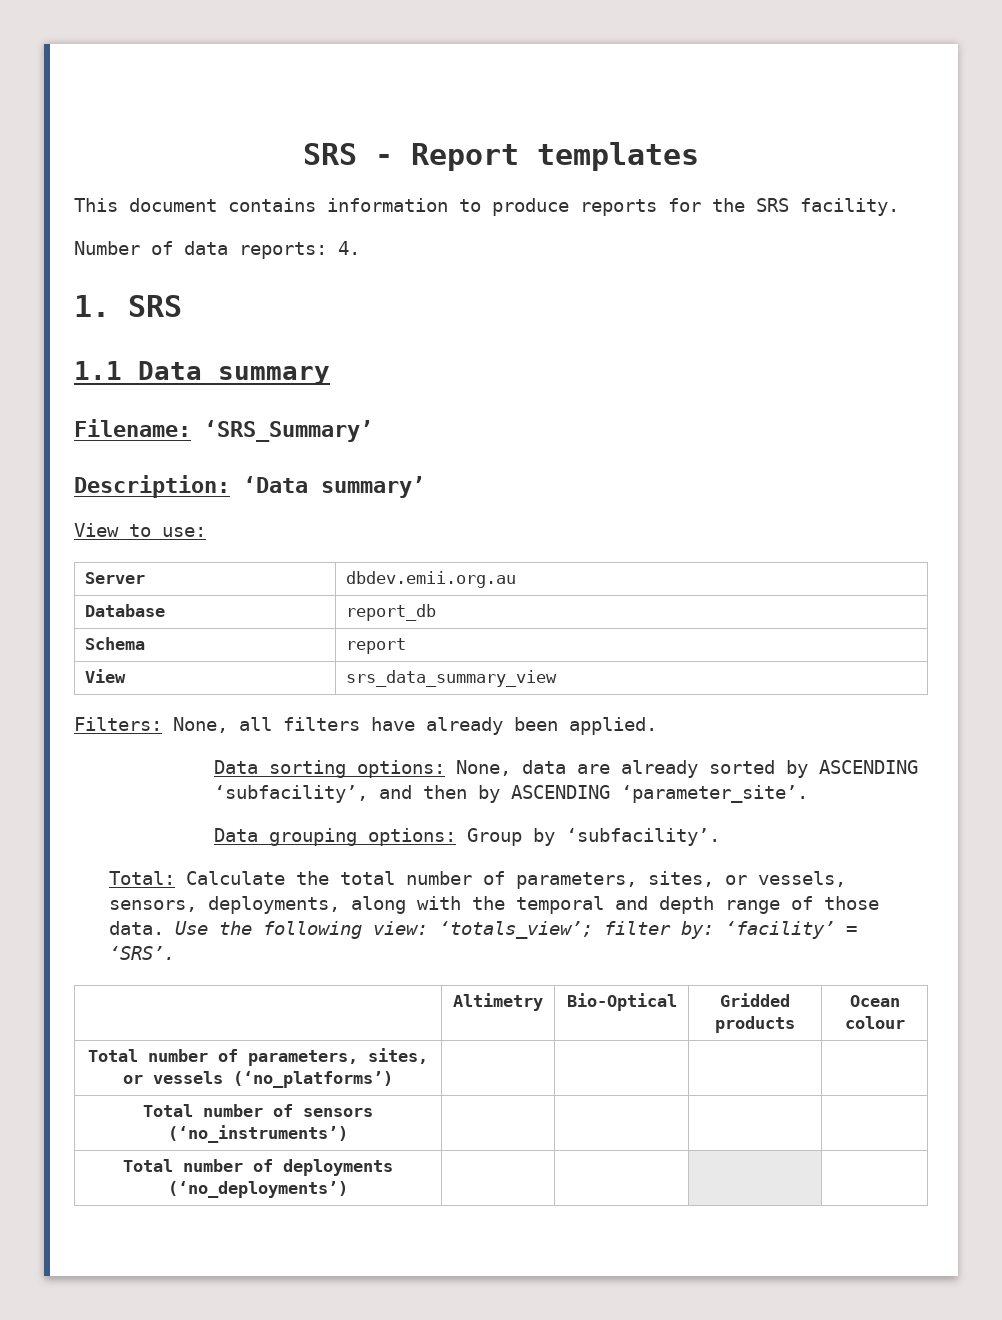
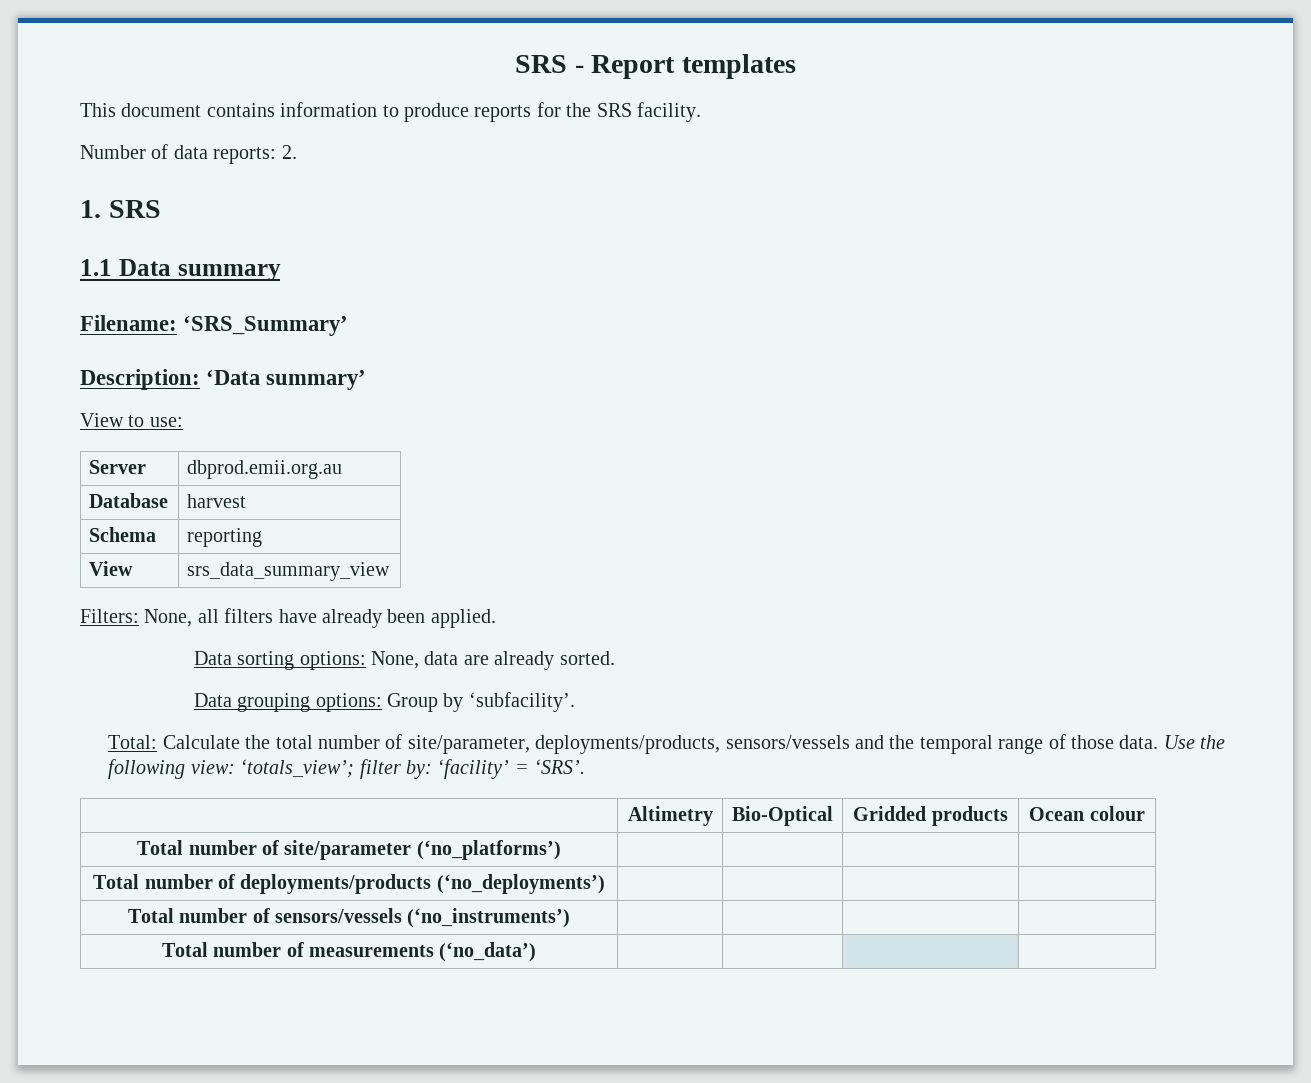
- Number of data reports: 4.
+ Number of data reports: 2.
- Server | dbdev.emii.org.au
+ Server | dbprod.emii.org.au
- Database | report_db
+ Database | harvest
- Schema | report
+ Schema | reporting
- Data sorting options: None, data are already sorted by ASCENDING ‘subfacility’, and then by ASCENDING ‘parameter_site’.
+ Data sorting options: None, data are already sorted.
- Total: Calculate the total number of parameters, sites, or vessels, sensors, deployments, along with the temporal and depth range of those data.
+ Total: Calculate the total number of site/parameter, deployments/products, sensors/vessels and the temporal range of those data.
- Total number of parameters, sites, or vessels (‘no_platforms’) | | | |
+ Total number of site/parameter (‘no_platforms’) | | | |
- Total number of sensors (‘no_instruments’) | | | |
+ Total number of deployments/products (‘no_deployments’) | | | |
+ Total number of sensors/vessels (‘no_instruments’) | | | |
- Total number of deployments (‘no_deployments’) | | | |
+ Total number of measurements (‘no_data’) | | | |

